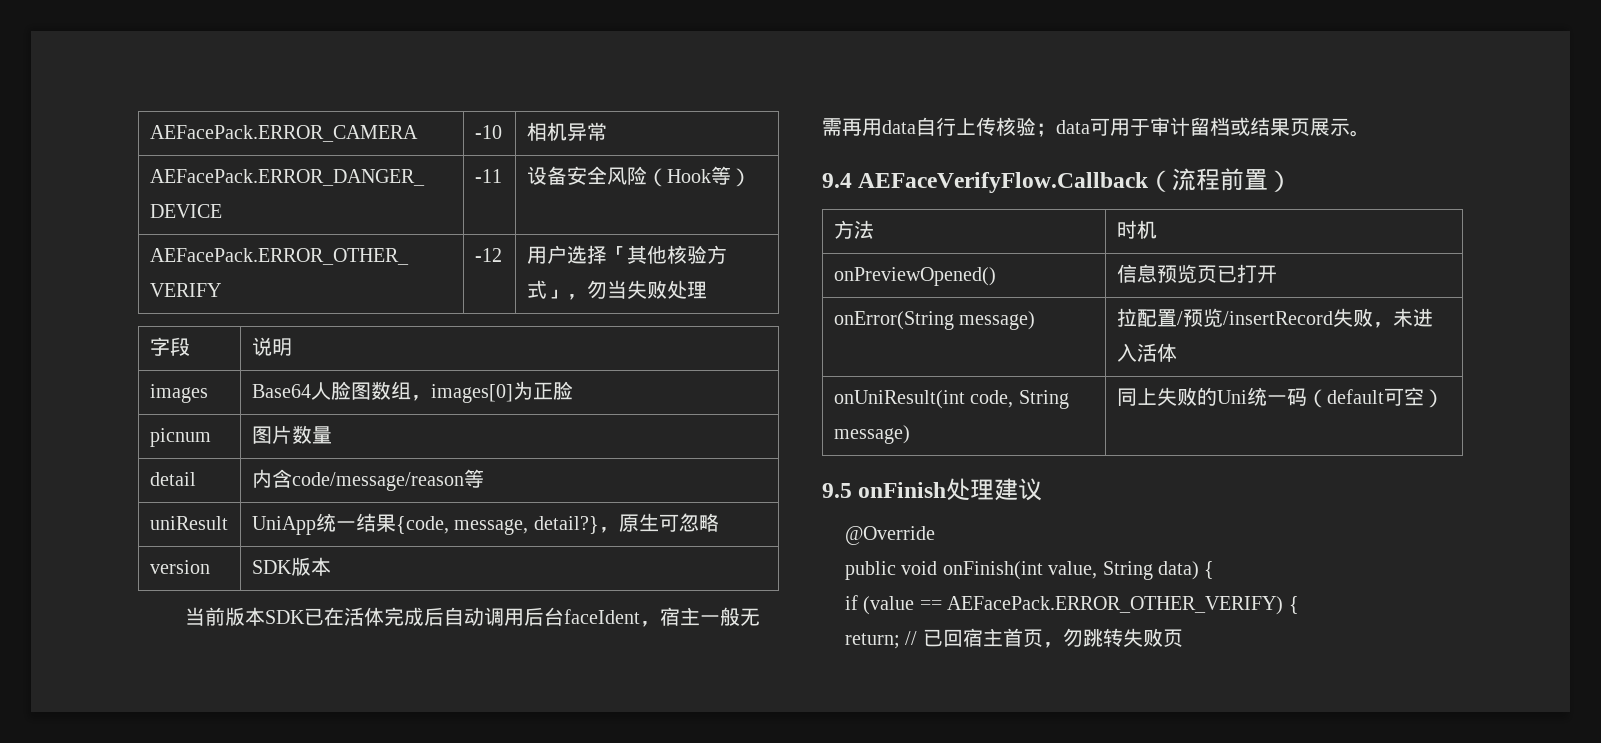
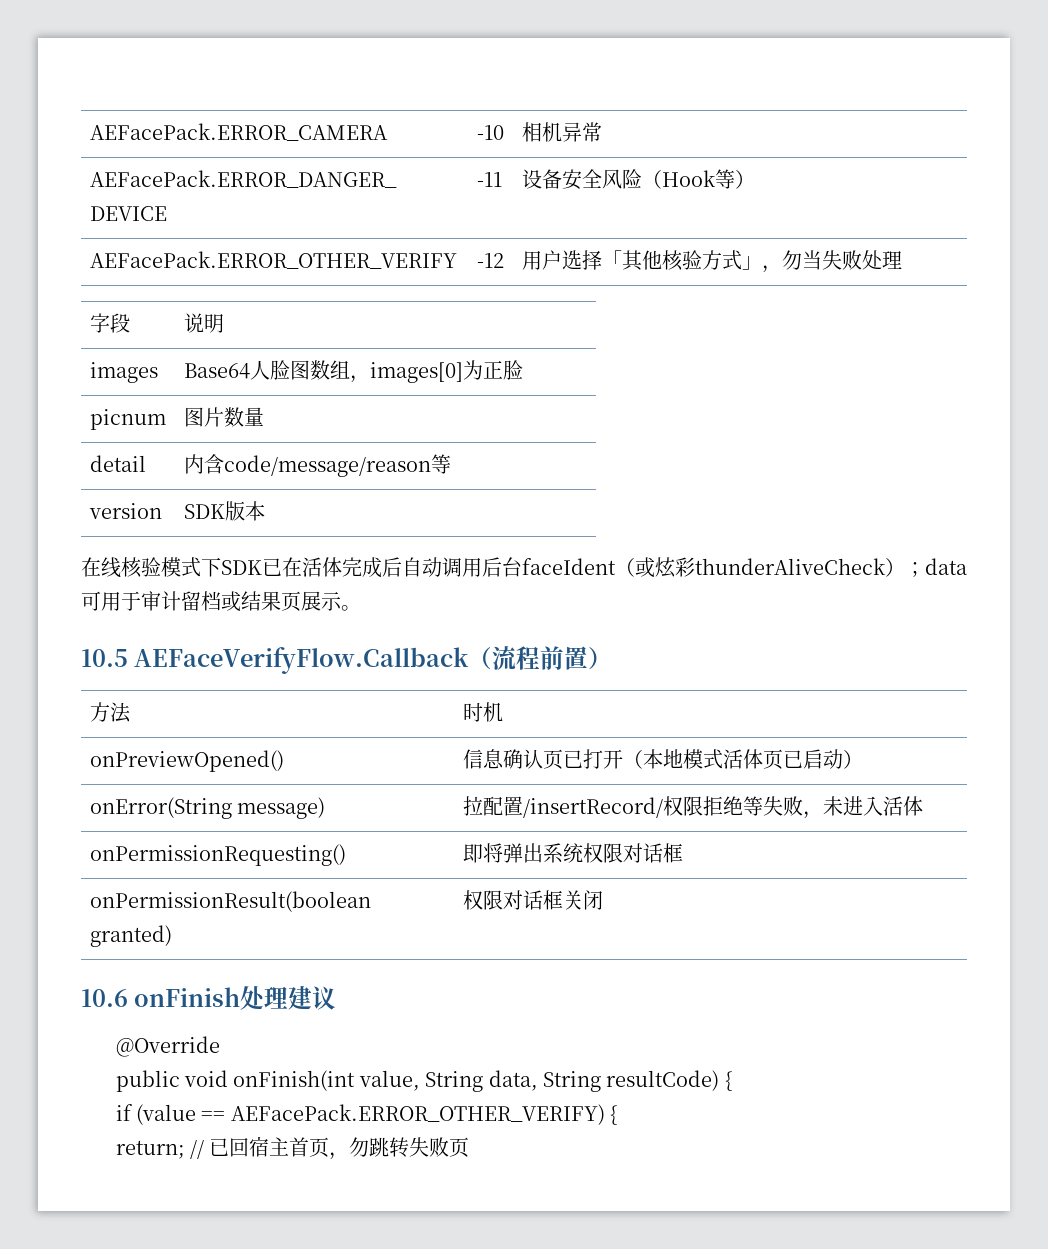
- uniResult | UniApp统一结果{code, message, detail?}，原生可忽略
- 当前版本SDK已在活体完成后自动调用后台faceIdent，宿主一般无需再用data自行上传核验；data可用于审计留档或结果页展示。
+ 在线核验模式下SDK已在活体完成后自动调用后台faceIdent（或炫彩thunderAliveCheck）；data可用于审计留档或结果页展示。
- 9.4 AEFaceVerifyFlow.Callback（流程前置）
+ 10.5 AEFaceVerifyFlow.Callback（流程前置）
- onPreviewOpened() | 信息预览页已打开
+ onPreviewOpened() | 信息确认页已打开（本地模式活体页已启动）
- onError(String message) | 拉配置/预览/insertRecord失败，未进入活体
+ onError(String message) | 拉配置/insertRecord/权限拒绝等失败，未进入活体
- onUniResult(int code, String message) | 同上失败的Uni统一码（default可空）
- 9.5 onFinish处理建议
+ onPermissionRequesting() | 即将弹出系统权限对话框
+ onPermissionResult(boolean granted) | 权限对话框关闭
+ 10.6 onFinish处理建议
- public void onFinish(int value, String data) {
+ public void onFinish(int value, String data, String resultCode) {

